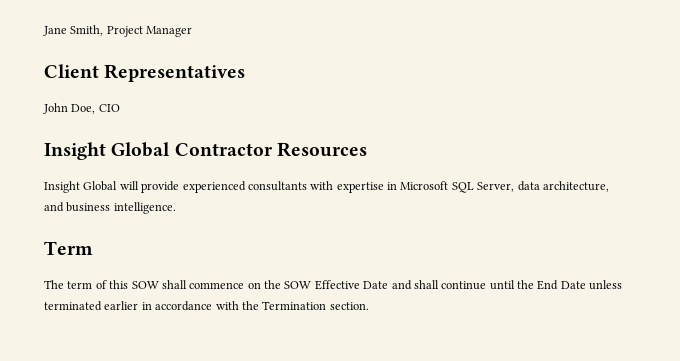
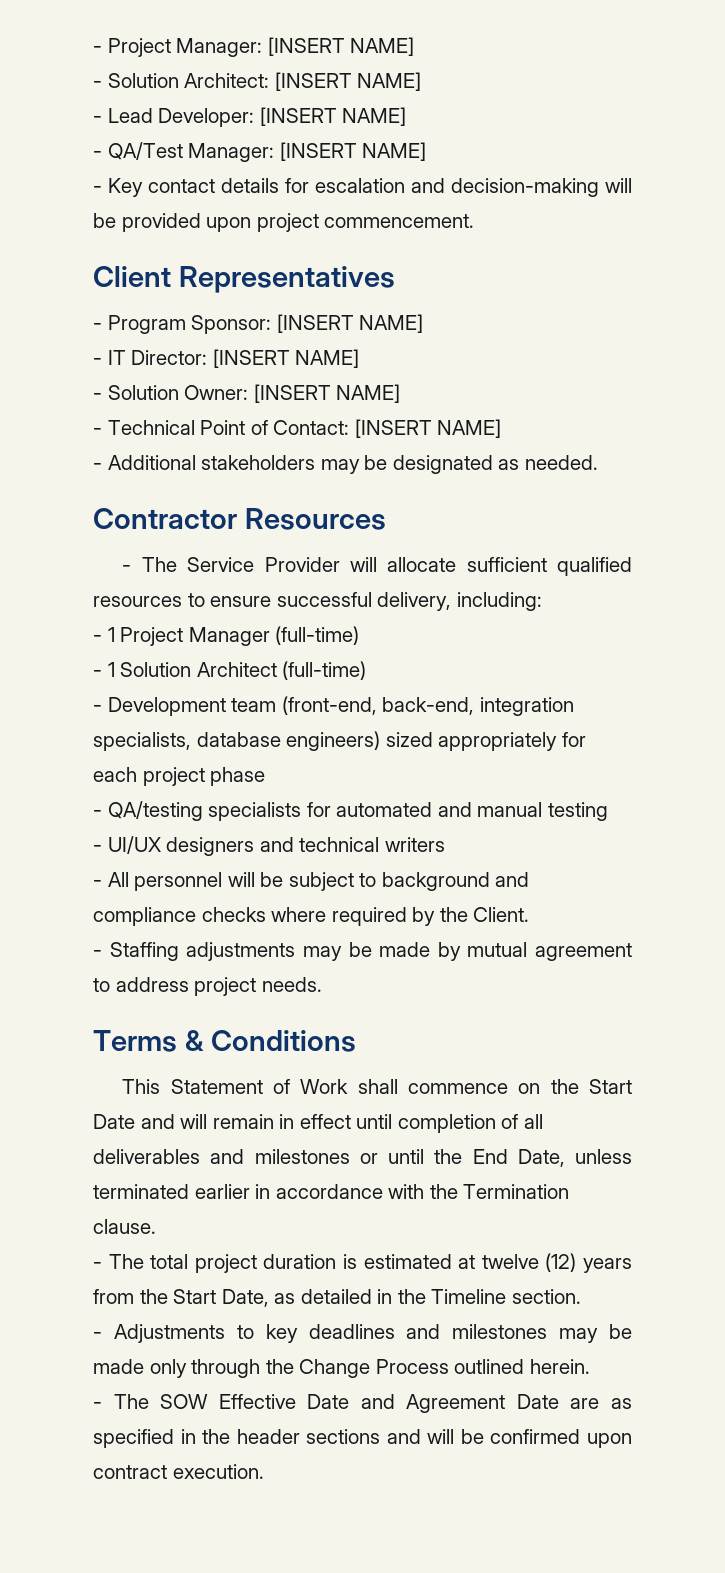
- Jane Smith, Project Manager
+ - Project Manager: [INSERT NAME]
+ - Solution Architect: [INSERT NAME]
+ - Lead Developer: [INSERT NAME]
+ - QA/Test Manager: [INSERT NAME]
+ - Key contact details for escalation and decision-making will be provided upon project commencement.
  Client Representatives
- John Doe, CIO
- Insight Global Contractor Resources
- Insight Global will provide experienced consultants with expertise in Microsoft SQL Server, data architecture, and business intelligence.
- Term
- The term of this SOW shall commence on the SOW Effective Date and shall continue until the End Date unless terminated earlier in accordance with the Termination section.
+ - Program Sponsor: [INSERT NAME]
+ - IT Director: [INSERT NAME]
+ - Solution Owner: [INSERT NAME]
+ - Technical Point of Contact: [INSERT NAME]
+ - Additional stakeholders may be designated as needed.
+ Contractor Resources
+ - The Service Provider will allocate sufficient qualified resources to ensure successful delivery, including:
+ - 1 Project Manager (full-time)
+ - 1 Solution Architect (full-time)
+ - Development team (front-end, back-end, integration specialists, database engineers) sized appropriately for each project phase
+ - QA/testing specialists for automated and manual testing
+ - UI/UX designers and technical writers
+ - All personnel will be subject to background and compliance checks where required by the Client.
+ - Staffing adjustments may be made by mutual agreement to address project needs.
+ Terms & Conditions
+ This Statement of Work shall commence on the Start Date and will remain in effect until completion of all deliverables and milestones or until the End Date, unless terminated earlier in accordance with the Termination clause.
+ - The total project duration is estimated at twelve (12) years from the Start Date, as detailed in the Timeline section.
+ - Adjustments to key deadlines and milestones may be made only through the Change Process outlined herein.
+ - The SOW Effective Date and Agreement Date are as specified in the header sections and will be confirmed upon contract execution.

